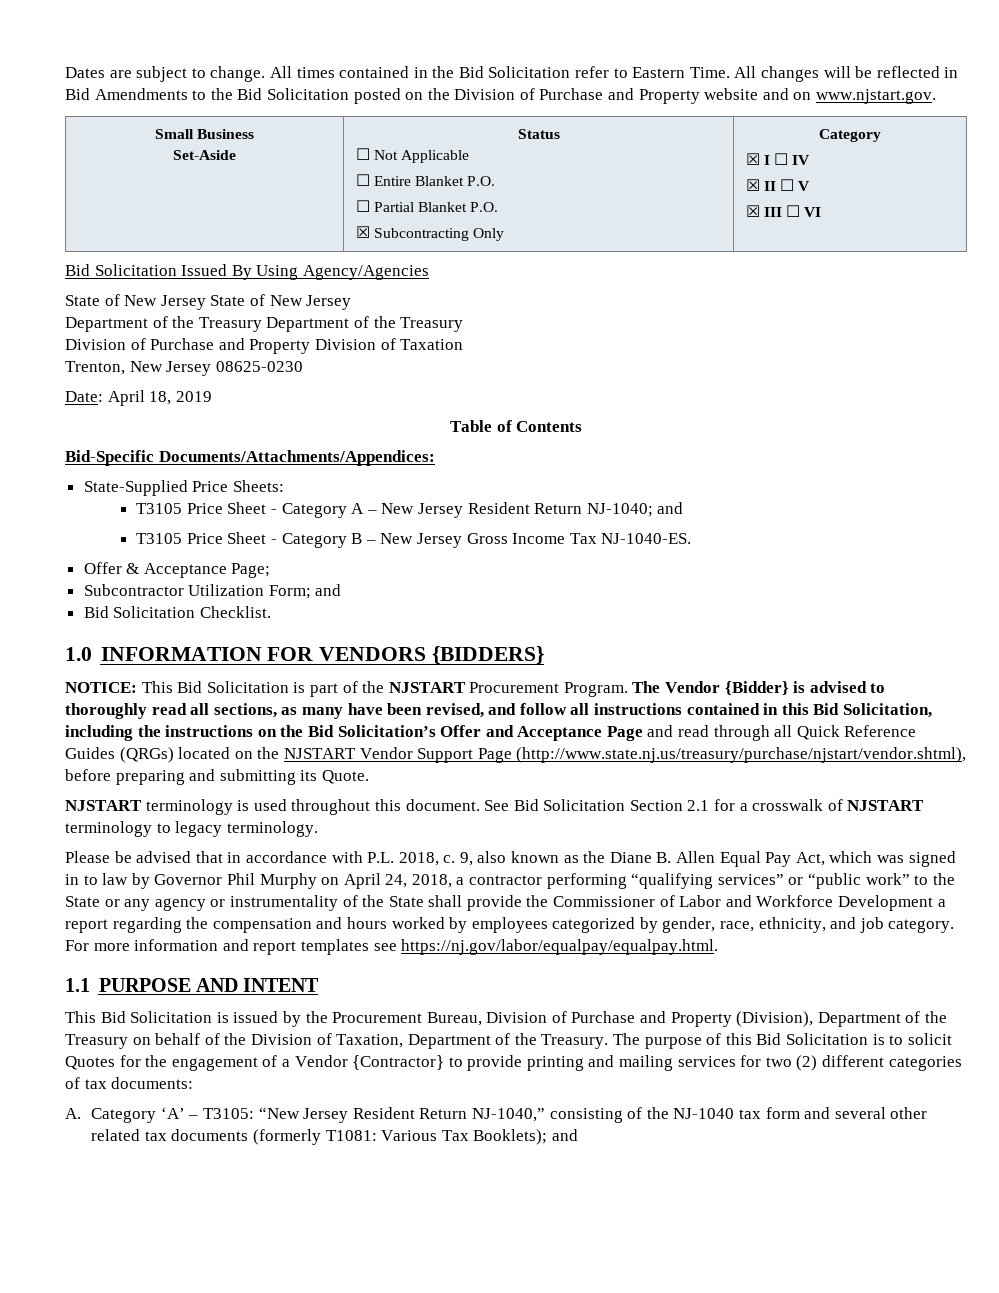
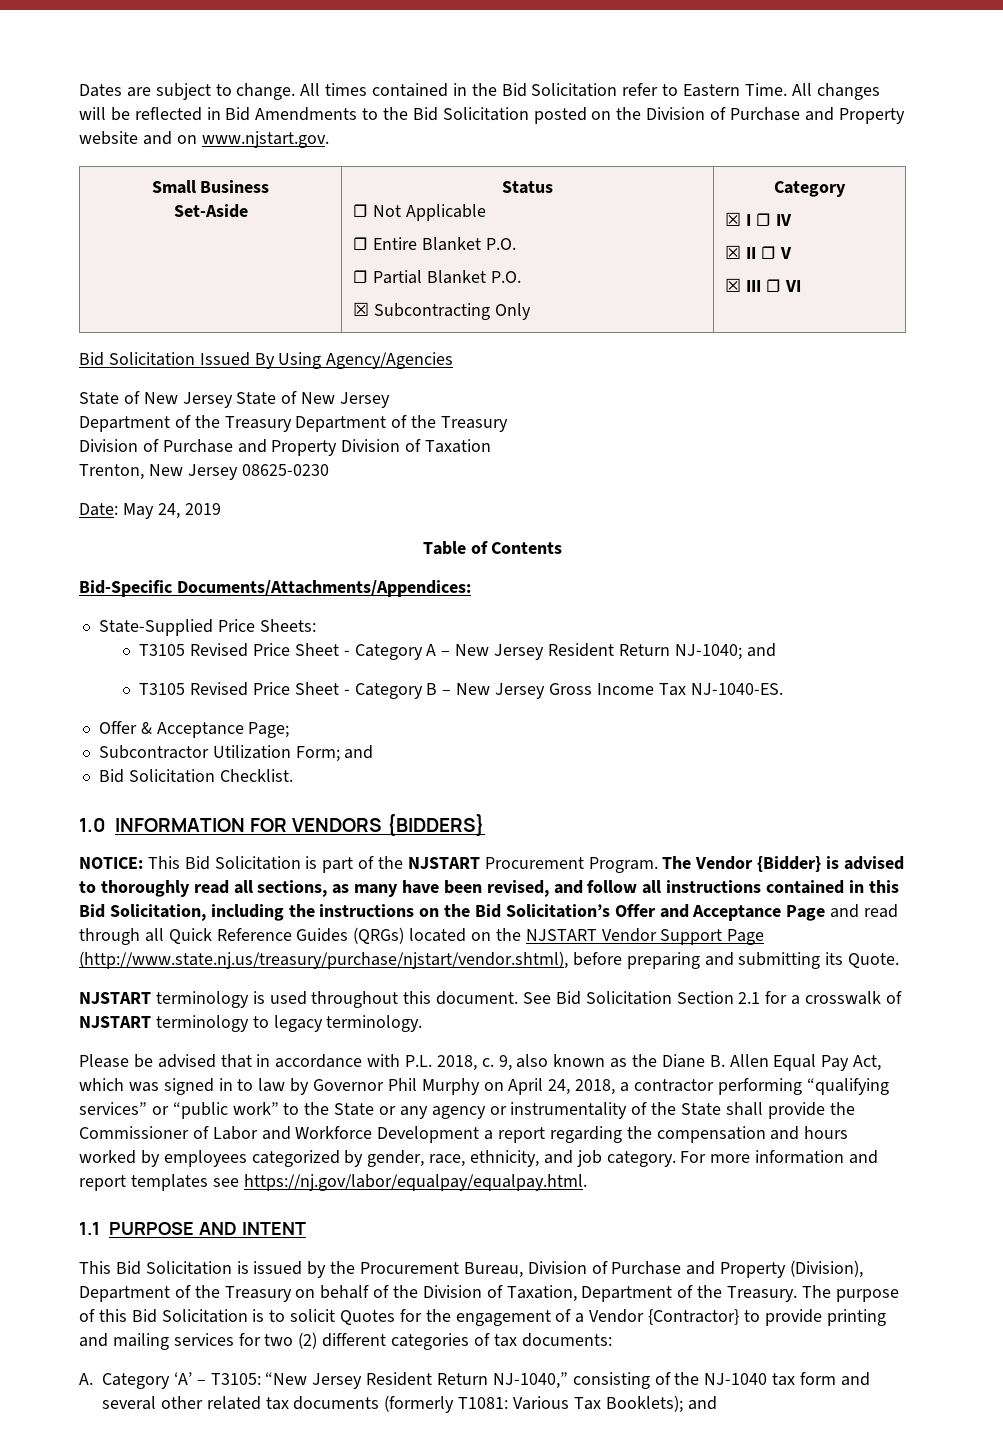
- Date: April 18, 2019
+ Date: May 24, 2019
- T3105 Price Sheet - Category A – New Jersey Resident Return NJ-1040; and
+ T3105 Revised Price Sheet - Category A – New Jersey Resident Return NJ-1040; and
- T3105 Price Sheet - Category B – New Jersey Gross Income Tax NJ-1040-ES.
+ T3105 Revised Price Sheet - Category B – New Jersey Gross Income Tax NJ-1040-ES.

